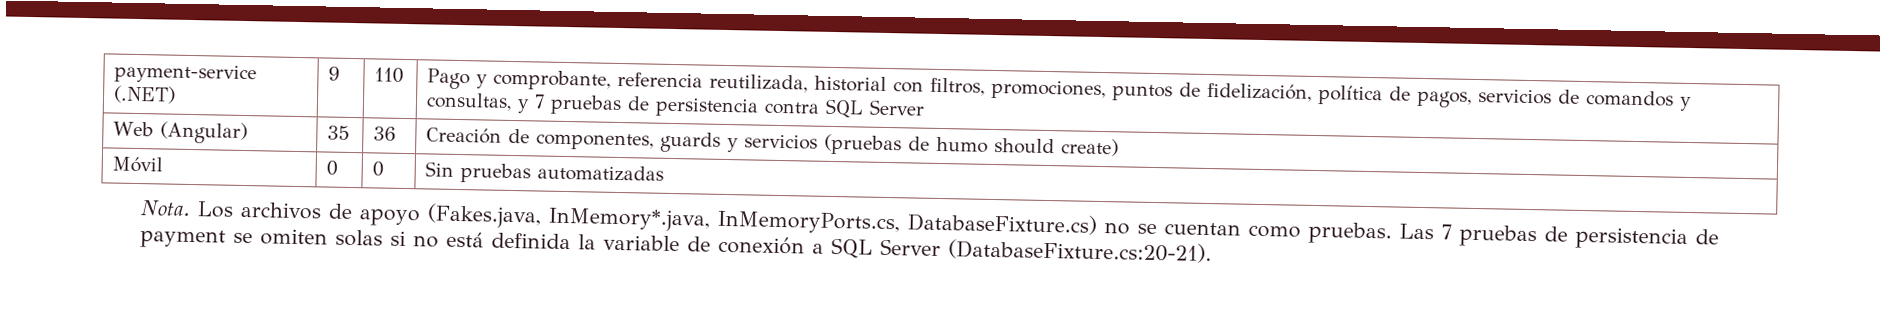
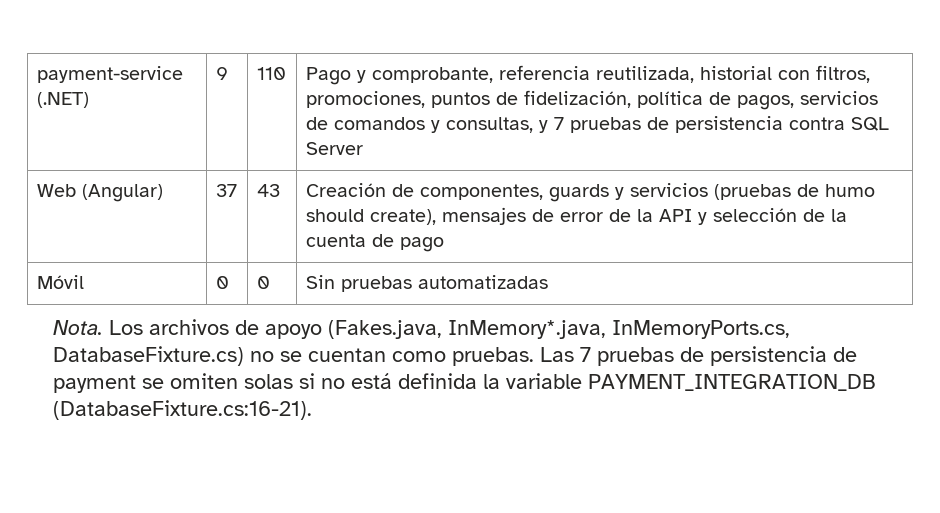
- Web (Angular) | 35 | 36 | Creación de componentes, guards y servicios (pruebas de humo should create)
+ Web (Angular) | 37 | 43 | Creación de componentes, guards y servicios (pruebas de humo should create), mensajes de error de la API y selección de la cuenta de pago
- Las 7 pruebas de persistencia de payment se omiten solas si no está definida la variable de conexión a SQL Server (DatabaseFixture.cs:20-21).
+ Las 7 pruebas de persistencia de payment se omiten solas si no está definida la variable PAYMENT_INTEGRATION_DB (DatabaseFixture.cs:16-21).

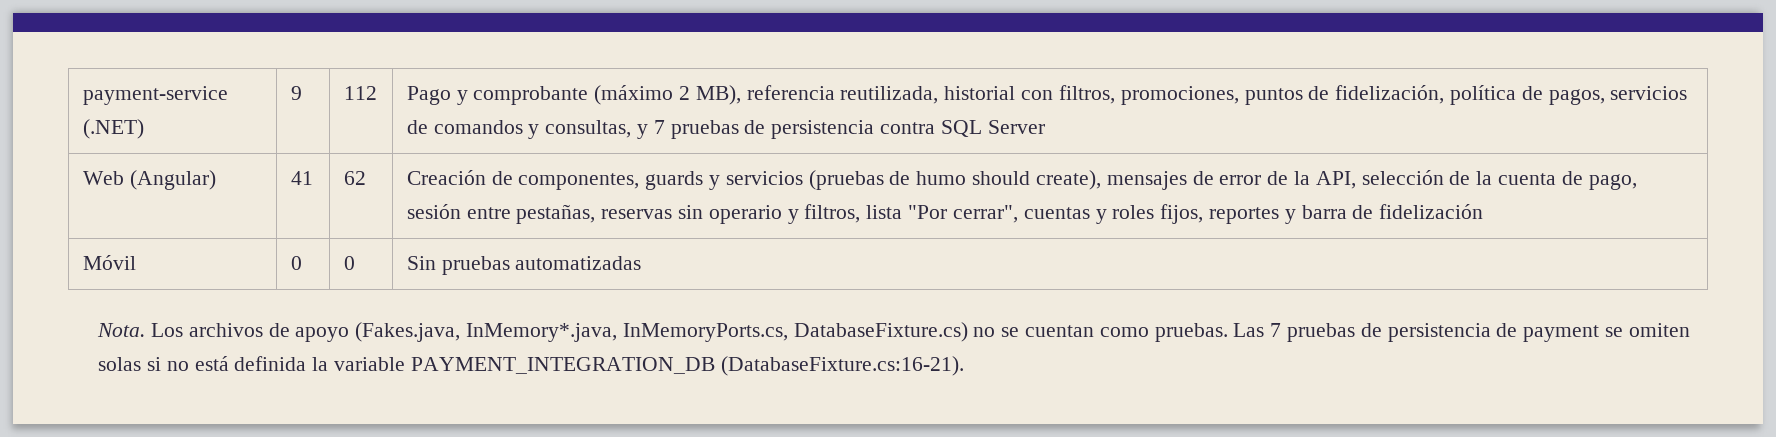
- payment-service (.NET) | 9 | 110 | Pago y comprobante, referencia reutilizada, historial con filtros, promociones, puntos de fidelización, política de pagos, servicios de comandos y consultas, y 7 pruebas de persistencia contra SQL Server
+ payment-service (.NET) | 9 | 112 | Pago y comprobante (máximo 2 MB), referencia reutilizada, historial con filtros, promociones, puntos de fidelización, política de pagos, servicios de comandos y consultas, y 7 pruebas de persistencia contra SQL Server
- 37 | 43
+ 41 | 62
- Creación de componentes, guards y servicios (pruebas de humo should create), mensajes de error de la API y selección de la cuenta de pago
+ Creación de componentes, guards y servicios (pruebas de humo should create), mensajes de error de la API, selección de la cuenta de pago, sesión entre pestañas, reservas sin operario y filtros, lista "Por cerrar", cuentas y roles fijos, reportes y barra de fidelización

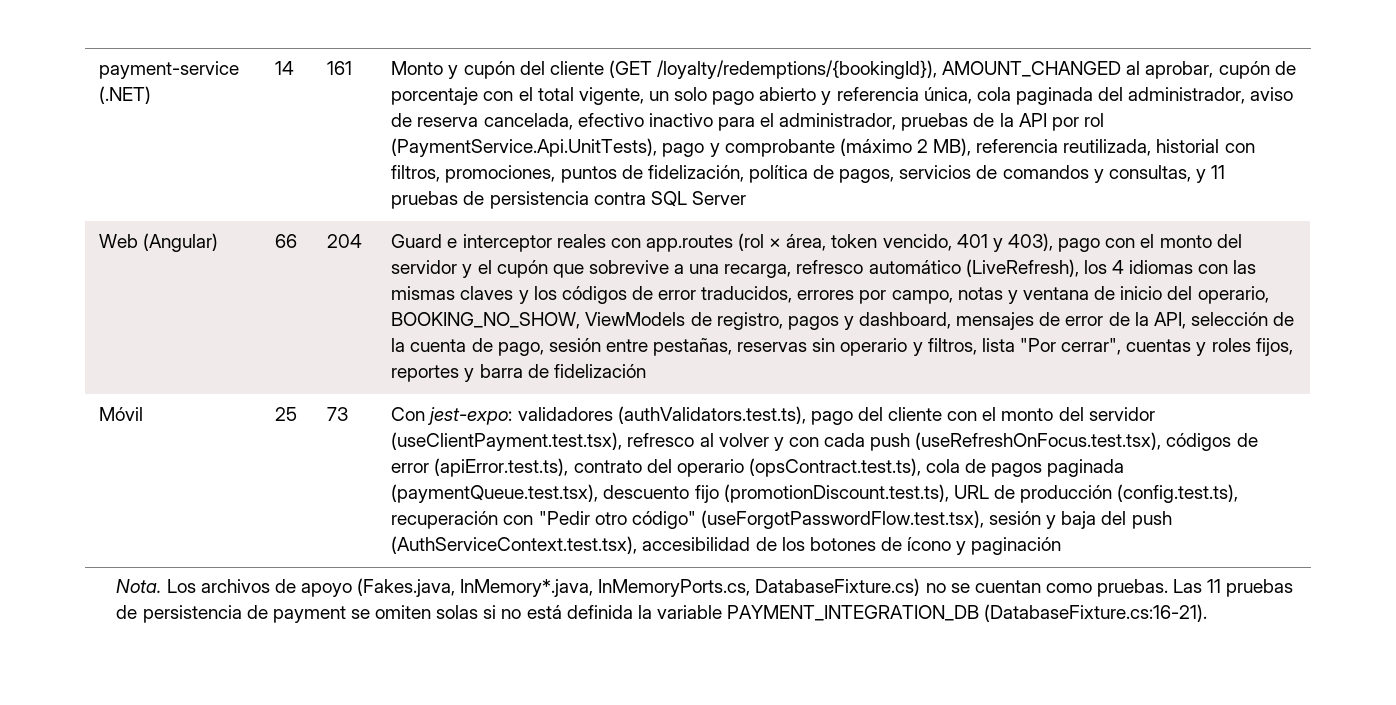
- 9 | 112 | Pago y comprobante (máximo 2 MB), referencia reutilizada, historial con filtros, promociones, puntos de fidelización, política de pagos, servicios de comandos y consultas, y 7 pruebas de persistencia contra SQL Server
+ 14 | 161 | Monto y cupón del cliente (GET /loyalty/redemptions/{bookingId}), AMOUNT_CHANGED al aprobar, cupón de porcentaje con el total vigente, un solo pago abierto y referencia única, cola paginada del administrador, aviso de reserva cancelada, efectivo inactivo para el administrador, pruebas de la API por rol (PaymentService.Api.UnitTests), pago y comprobante (máximo 2 MB), referencia reutilizada, historial con filtros, promociones, puntos de fidelización, política de pagos, servicios de comandos y consultas, y 11 pruebas de persistencia contra SQL Server
- 41 | 62 | Creación de componentes, guards y servicios (pruebas de humo should create), mensajes de error de la API, selección de la cuenta de pago, sesión entre pestañas, reservas sin operario y filtros, lista "Por cerrar", cuentas y roles fijos, reportes y barra de fidelización
+ 66 | 204 | Guard e interceptor reales con app.routes (rol × área, token vencido, 401 y 403), pago con el monto del servidor y el cupón que sobrevive a una recarga, refresco automático (LiveRefresh), los 4 idiomas con las mismas claves y los códigos de error traducidos, errores por campo, notas y ventana de inicio del operario, BOOKING_NO_SHOW, ViewModels de registro, pagos y dashboard, mensajes de error de la API, selección de la cuenta de pago, sesión entre pestañas, reservas sin operario y filtros, lista "Por cerrar", cuentas y roles fijos, reportes y barra de fidelización
- 0 | 0 | Sin pruebas automatizadas
+ 25 | 73 | Con jest-expo: validadores (authValidators.test.ts), pago del cliente con el monto del servidor (useClientPayment.test.tsx), refresco al volver y con cada push (useRefreshOnFocus.test.tsx), códigos de error (apiError.test.ts), contrato del operario (opsContract.test.ts), cola de pagos paginada (paymentQueue.test.tsx), descuento fijo (promotionDiscount.test.ts), URL de producción (config.test.ts), recuperación con "Pedir otro código" (useForgotPasswordFlow.test.tsx), sesión y baja del push (AuthServiceContext.test.tsx), accesibilidad de los botones de ícono y paginación
- Las 7 pruebas de persistencia de payment se omiten solas si no está definida la variable PAYMENT_INTEGRATION_DB (DatabaseFixture.cs:16-21).
+ Las 11 pruebas de persistencia de payment se omiten solas si no está definida la variable PAYMENT_INTEGRATION_DB (DatabaseFixture.cs:16-21).

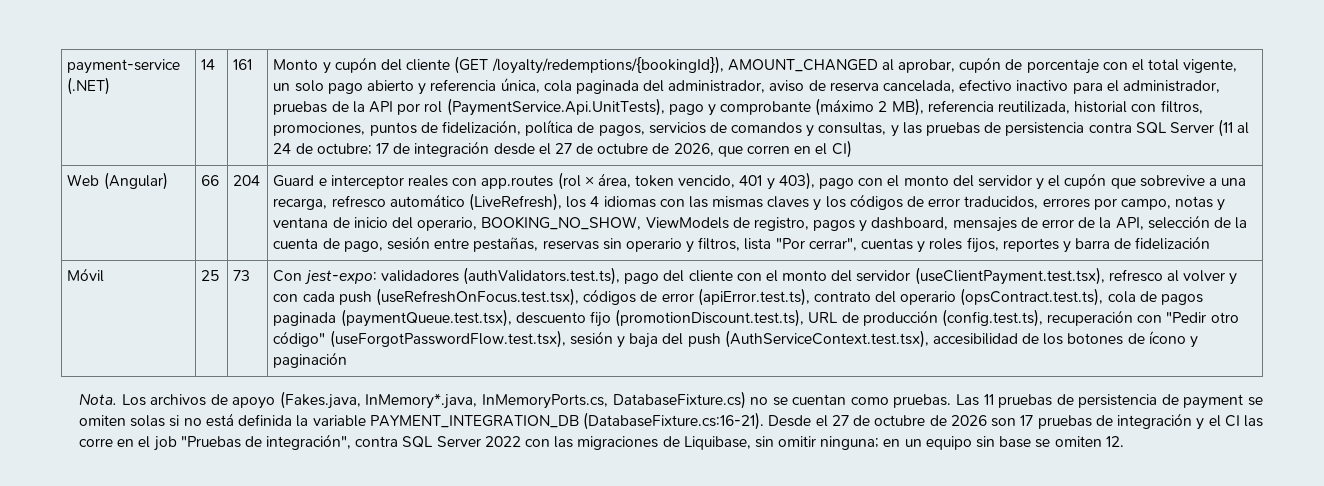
- Monto y cupón del cliente (GET /loyalty/redemptions/{bookingId}), AMOUNT_CHANGED al aprobar, cupón de porcentaje con el total vigente, un solo pago abierto y referencia única, cola paginada del administrador, aviso de reserva cancelada, efectivo inactivo para el administrador, pruebas de la API por rol (PaymentService.Api.UnitTests), pago y comprobante (máximo 2 MB), referencia reutilizada, historial con filtros, promociones, puntos de fidelización, política de pagos, servicios de comandos y consultas, y 11 pruebas de persistencia contra SQL Server
+ Monto y cupón del cliente (GET /loyalty/redemptions/{bookingId}), AMOUNT_CHANGED al aprobar, cupón de porcentaje con el total vigente, un solo pago abierto y referencia única, cola paginada del administrador, aviso de reserva cancelada, efectivo inactivo para el administrador, pruebas de la API por rol (PaymentService.Api.UnitTests), pago y comprobante (máximo 2 MB), referencia reutilizada, historial con filtros, promociones, puntos de fidelización, política de pagos, servicios de comandos y consultas, y las pruebas de persistencia contra SQL Server (11 al 24 de octubre; 17 de integración desde el 27 de octubre de 2026, que corren en el CI)
- Las 11 pruebas de persistencia de payment se omiten solas si no está definida la variable PAYMENT_INTEGRATION_DB (DatabaseFixture.cs:16-21).
+ Las 11 pruebas de persistencia de payment se omiten solas si no está definida la variable PAYMENT_INTEGRATION_DB (DatabaseFixture.cs:16-21). Desde el 27 de octubre de 2026 son 17 pruebas de integración y el CI las corre en el job "Pruebas de integración", contra SQL Server 2022 con las migraciones de Liquibase, sin omitir ninguna; en un equipo sin base se omiten 12.

